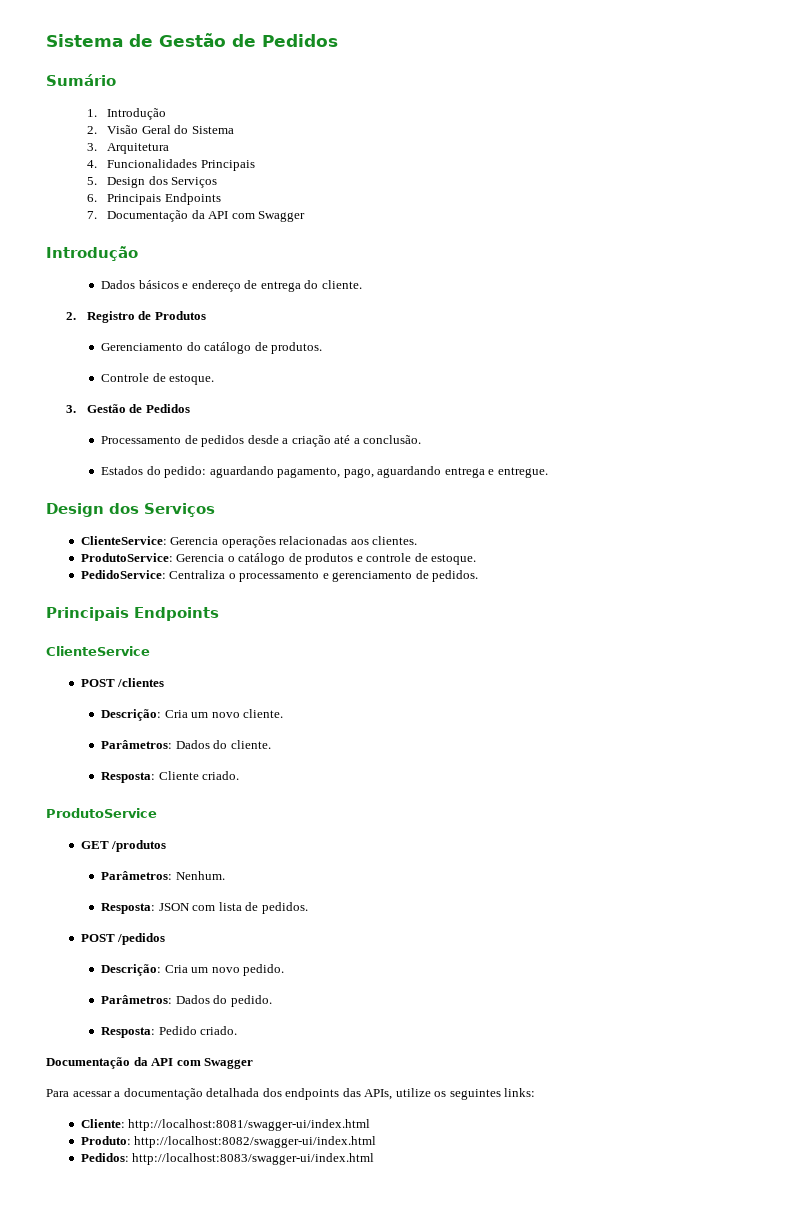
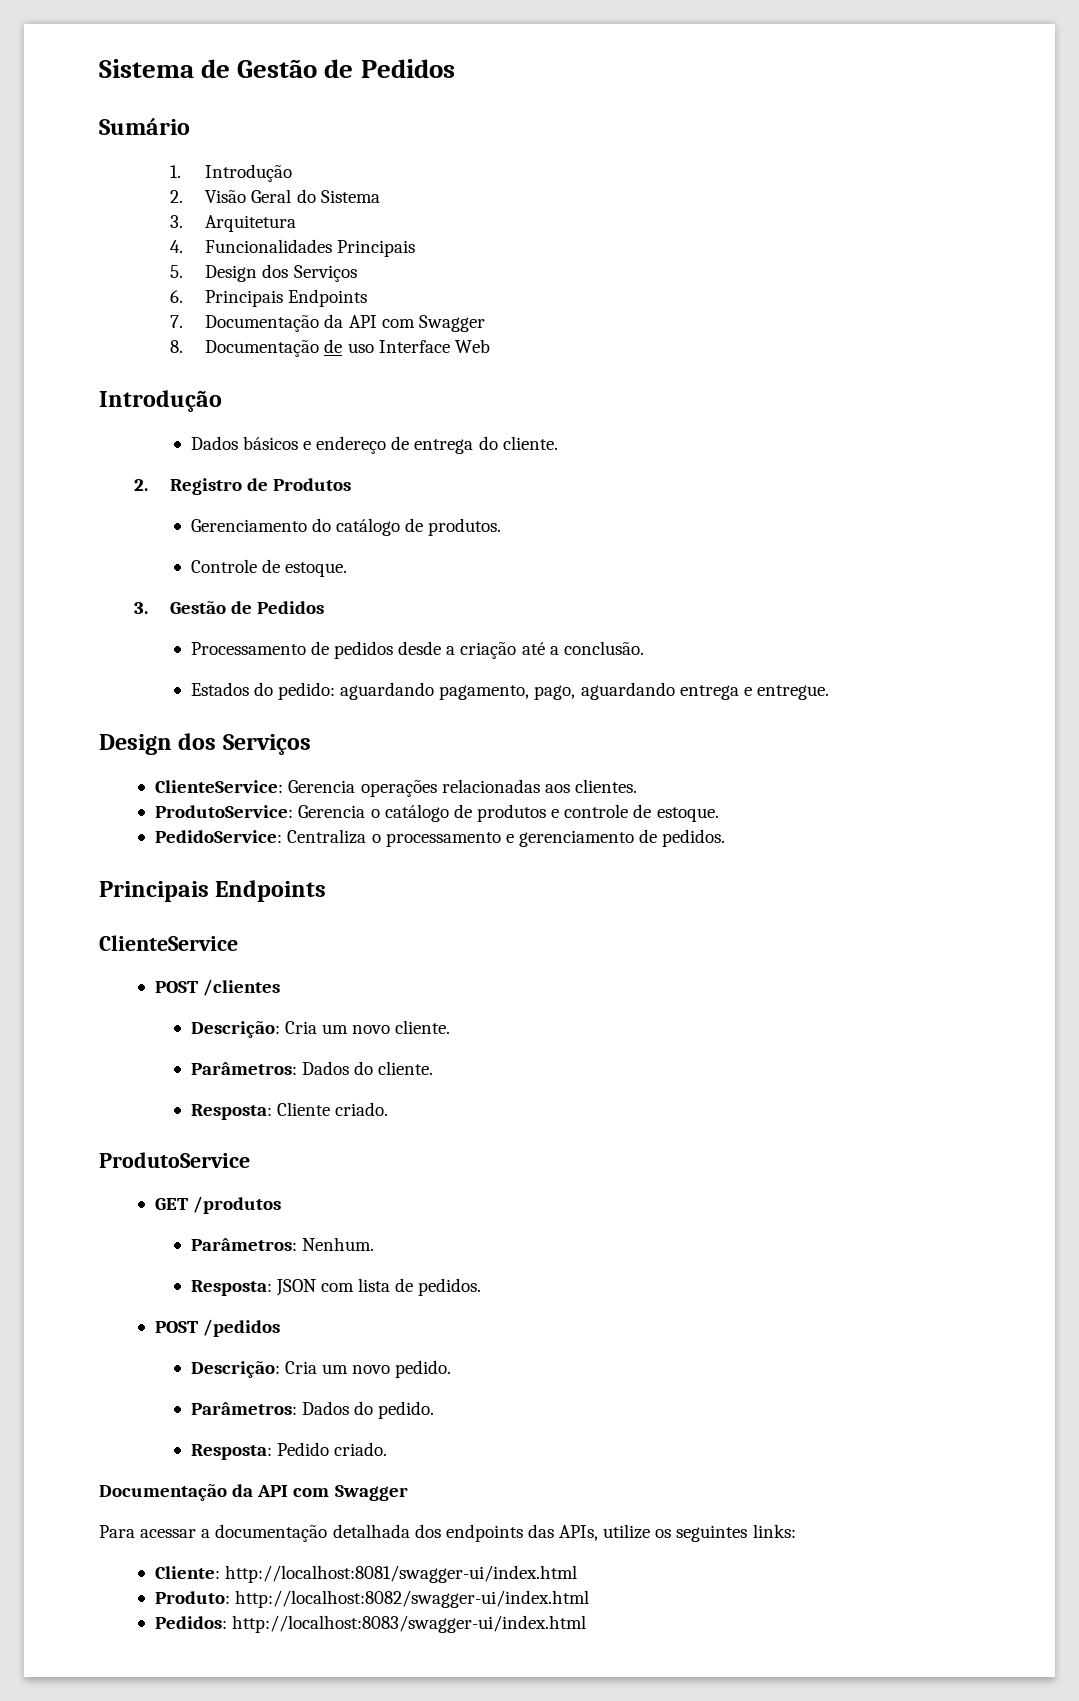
+ 8. Documentação de uso Interface Web

